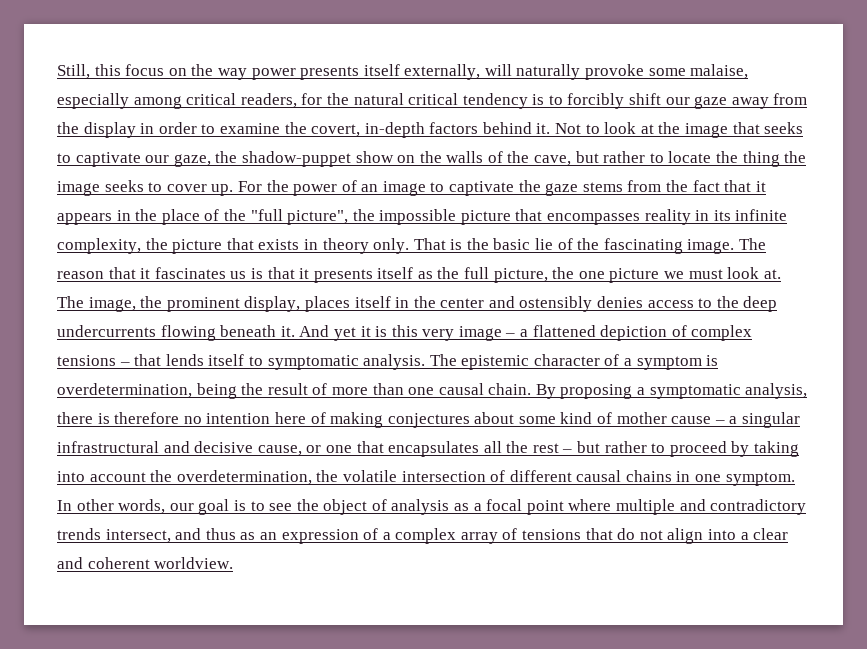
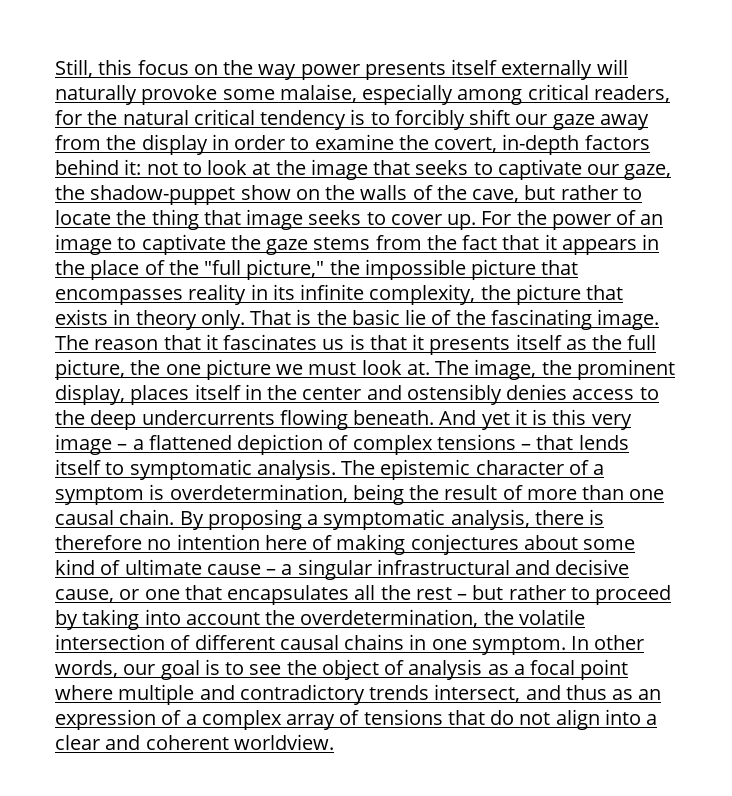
- Still, this focus on the way power presents itself externally, will naturally provoke some malaise, especially among critical readers, for the natural critical tendency is to forcibly shift our gaze away from the display in order to examine the covert, in-depth factors behind it. Not to look at the image that seeks to captivate our gaze, the shadow-puppet show on the walls of the cave, but rather to locate the thing the image seeks to cover up.
+ Still, this focus on the way power presents itself externally will naturally provoke some malaise, especially among critical readers, for the natural critical tendency is to forcibly shift our gaze away from the display in order to examine the covert, in-depth factors behind it: not to look at the image that seeks to captivate our gaze, the shadow-puppet show on the walls of the cave, but rather to locate the thing that image seeks to cover up.
- For the power of an image to captivate the gaze stems from the fact that it appears in the place of the "full picture", the impossible picture that encompasses reality in its infinite complexity, the picture that exists in theory only.
+ For the power of an image to captivate the gaze stems from the fact that it appears in the place of the "full picture," the impossible picture that encompasses reality in its infinite complexity, the picture that exists in theory only.
- The image, the prominent display, places itself in the center and ostensibly denies access to the deep undercurrents flowing beneath it.
+ The image, the prominent display, places itself in the center and ostensibly denies access to the deep undercurrents flowing beneath.
- By proposing a symptomatic analysis, there is therefore no intention here of making conjectures about some kind of mother cause – a singular infrastructural and decisive cause, or one that encapsulates all the rest – but rather to proceed by taking into account the overdetermination, the volatile intersection of different causal chains in one symptom.
+ By proposing a symptomatic analysis, there is therefore no intention here of making conjectures about some kind of ultimate cause – a singular infrastructural and decisive cause, or one that encapsulates all the rest – but rather to proceed by taking into account the overdetermination, the volatile intersection of different causal chains in one symptom.

